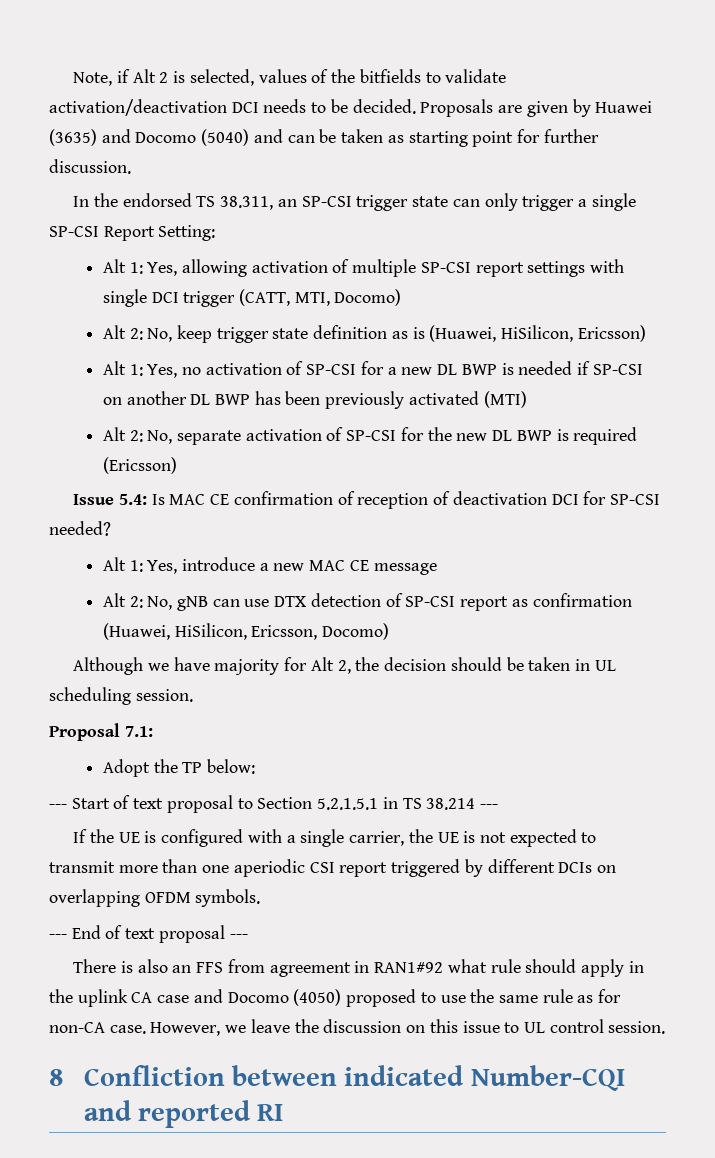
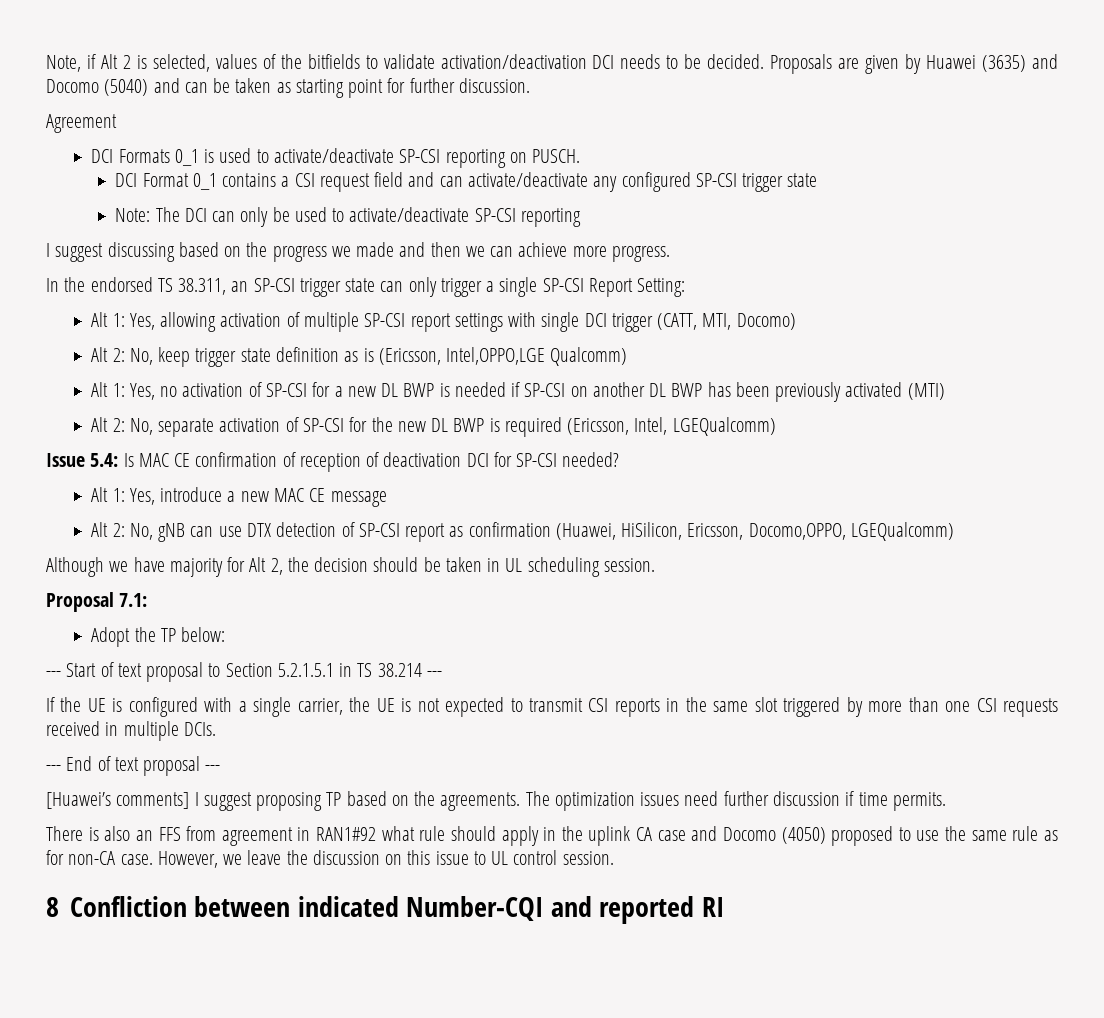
+ Agreement
+ DCI Formats 0_1 is used to activate/deactivate SP-CSI reporting on PUSCH.
+ DCI Format 0_1 contains a CSI request field and can activate/deactivate any configured SP-CSI trigger state
+ Note: The DCI can only be used to activate/deactivate SP-CSI reporting
+ I suggest discussing based on the progress we made and then we can achieve more progress.
- Alt 2: No, keep trigger state definition as is (Huawei, HiSilicon, Ericsson)
+ Alt 2: No, keep trigger state definition as is (Ericsson, Intel,OPPO,LGE Qualcomm)
- Alt 2: No, separate activation of SP-CSI for the new DL BWP is required (Ericsson)
+ Alt 2: No, separate activation of SP-CSI for the new DL BWP is required (Ericsson, Intel, LGEQualcomm)
- Alt 2: No, gNB can use DTX detection of SP-CSI report as confirmation (Huawei, HiSilicon, Ericsson, Docomo)
+ Alt 2: No, gNB can use DTX detection of SP-CSI report as confirmation (Huawei, HiSilicon, Ericsson, Docomo,OPPO, LGEQualcomm)
- If the UE is configured with a single carrier, the UE is not expected to transmit more than one aperiodic CSI report triggered by different DCIs on overlapping OFDM symbols.
+ If the UE is configured with a single carrier, the UE is not expected to transmit CSI reports in the same slot triggered by more than one CSI requests received in multiple DCIs.
+ [Huawei’s comments] I suggest proposing TP based on the agreements. The optimization issues need further discussion if time permits.

